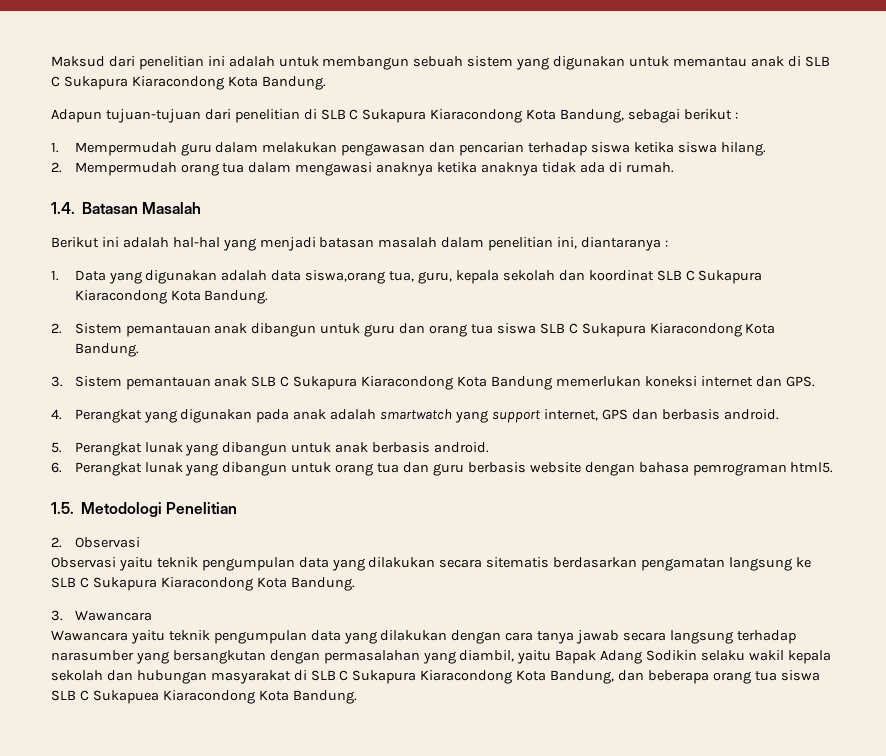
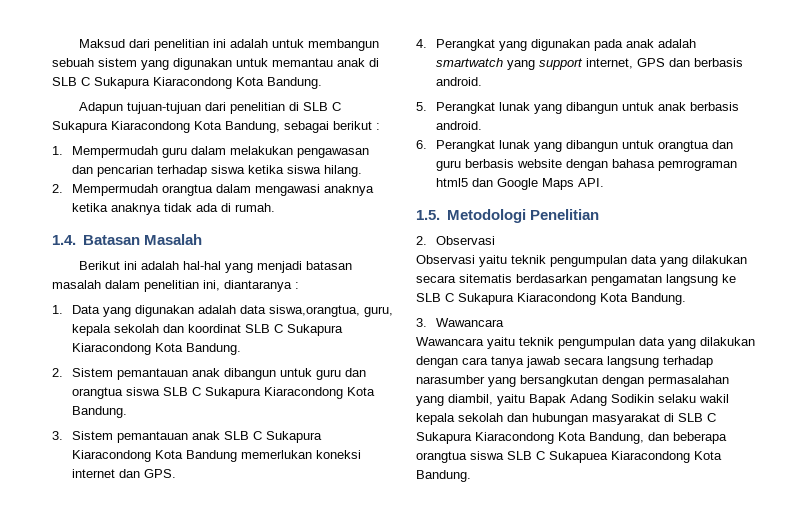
- 2. Mempermudah orang tua dalam mengawasi anaknya ketika anaknya tidak ada di rumah.
+ 2. Mempermudah orangtua dalam mengawasi anaknya ketika anaknya tidak ada di rumah.
- 1. Data yang digunakan adalah data siswa,orang tua, guru, kepala sekolah dan koordinat SLB C Sukapura Kiaracondong Kota Bandung.
+ 1. Data yang digunakan adalah data siswa,orangtua, guru, kepala sekolah dan koordinat SLB C Sukapura Kiaracondong Kota Bandung.
- 2. Sistem pemantauan anak dibangun untuk guru dan orang tua siswa SLB C Sukapura Kiaracondong Kota Bandung.
+ 2. Sistem pemantauan anak dibangun untuk guru dan orangtua siswa SLB C Sukapura Kiaracondong Kota Bandung.
- 6. Perangkat lunak yang dibangun untuk orang tua dan guru berbasis website dengan bahasa pemrograman html5.
+ 6. Perangkat lunak yang dibangun untuk orangtua dan guru berbasis website dengan bahasa pemrograman html5 dan Google Maps API.
- Wawancara yaitu teknik pengumpulan data yang dilakukan dengan cara tanya jawab secara langsung terhadap narasumber yang bersangkutan dengan permasalahan yang diambil, yaitu Bapak Adang Sodikin selaku wakil kepala sekolah dan hubungan masyarakat di SLB C Sukapura Kiaracondong Kota Bandung, dan beberapa orang tua siswa SLB C Sukapuea Kiaracondong Kota Bandung.
+ Wawancara yaitu teknik pengumpulan data yang dilakukan dengan cara tanya jawab secara langsung terhadap narasumber yang bersangkutan dengan permasalahan yang diambil, yaitu Bapak Adang Sodikin selaku wakil kepala sekolah dan hubungan masyarakat di SLB C Sukapura Kiaracondong Kota Bandung, dan beberapa orangtua siswa SLB C Sukapuea Kiaracondong Kota Bandung.

